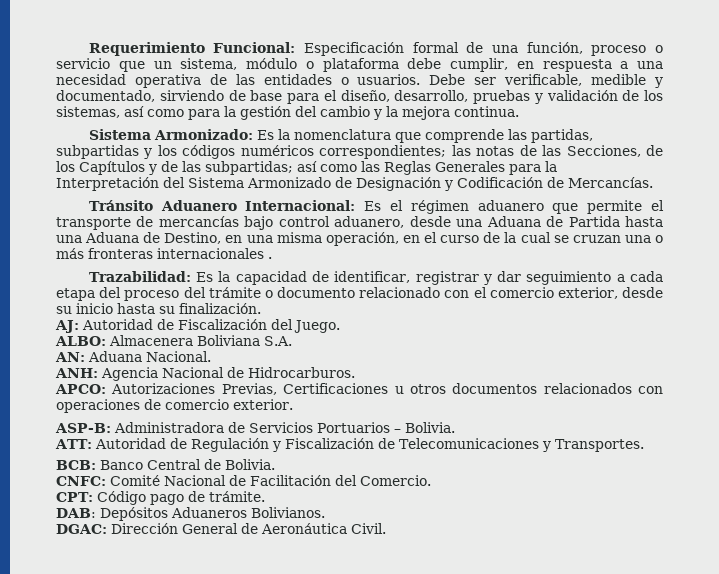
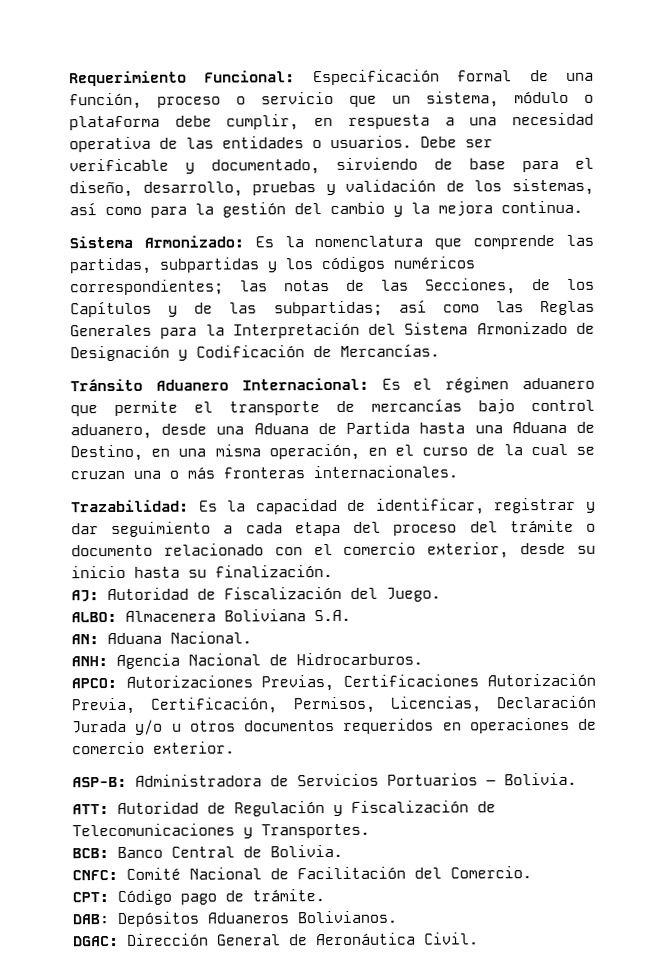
- Debe ser verificable, medible y documentado, sirviendo de base para el diseño, desarrollo, pruebas y validación de los sistemas, así como para la gestión del cambio y la mejora continua.
+ Debe ser verificable y documentado, sirviendo de base para el diseño, desarrollo, pruebas y validación de los sistemas, así como para la gestión del cambio y la mejora continua.
- Tránsito Aduanero Internacional: Es el régimen aduanero que permite el transporte de mercancías bajo control aduanero, desde una Aduana de Partida hasta una Aduana de Destino, en una misma operación, en el curso de la cual se cruzan una o más fronteras internacionales .
+ Tránsito Aduanero Internacional: Es el régimen aduanero que permite el transporte de mercancías bajo control aduanero, desde una Aduana de Partida hasta una Aduana de Destino, en una misma operación, en el curso de la cual se cruzan una o más fronteras internacionales.
- APCO: Autorizaciones Previas, Certificaciones u otros documentos relacionados con operaciones de comercio exterior.
+ APCO: Autorizaciones Previas, Certificaciones Autorización Previa, Certificación, Permisos, Licencias, Declaración Jurada y/o u otros documentos requeridos en operaciones de comercio exterior.

